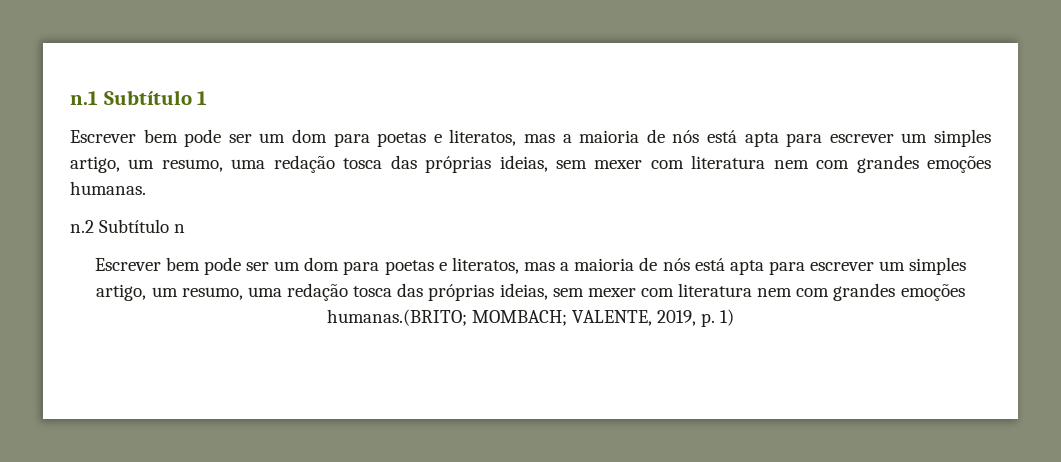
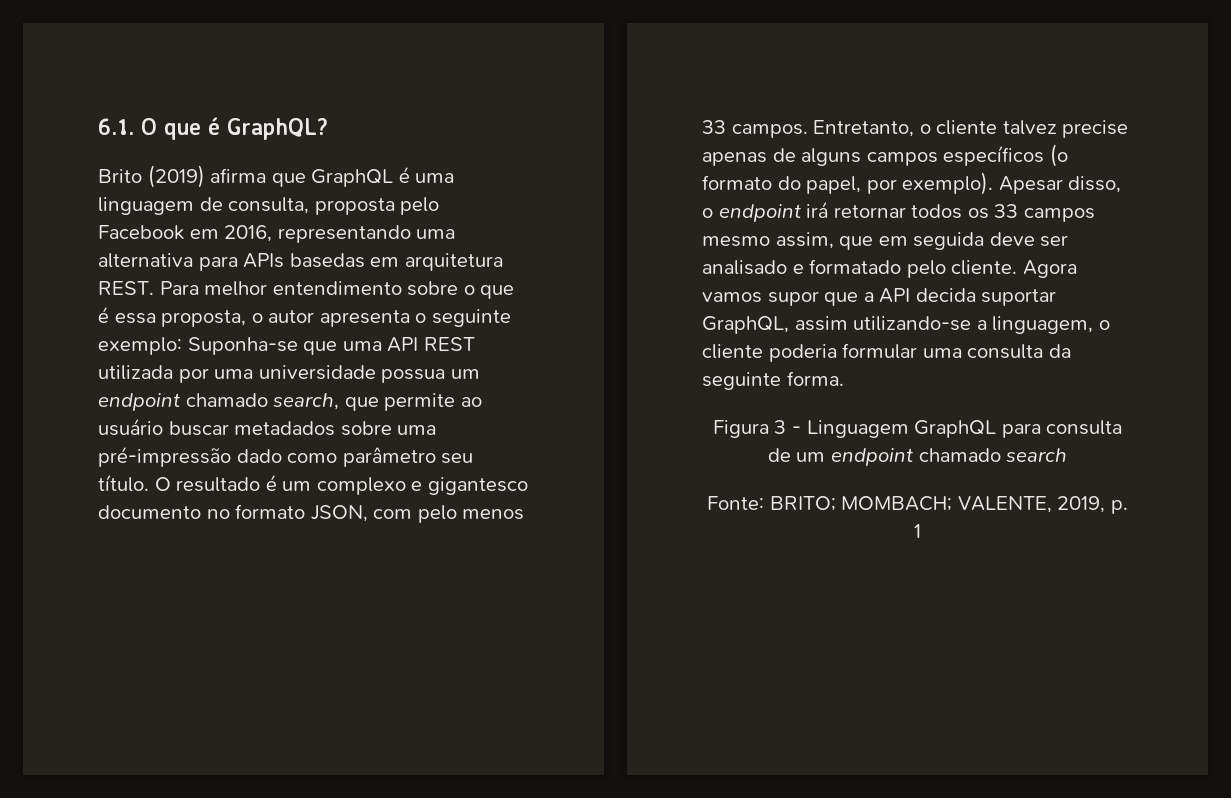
- n.1 Subtítulo 1
- Escrever bem pode ser um dom para poetas e literatos, mas a maioria de nós está apta para escrever um simples artigo, um resumo, uma redação tosca das próprias ideias, sem mexer com literatura nem com grandes emoções humanas.
- n.2 Subtítulo n
- Escrever bem pode ser um dom para poetas e literatos, mas a maioria de nós está apta para escrever um simples artigo, um resumo, uma redação tosca das próprias ideias, sem mexer com literatura nem com grandes emoções humanas.(BRITO; MOMBACH; VALENTE, 2019, p. 1)
+ 6.1. O que é GraphQL?
+ Brito (2019) afirma que GraphQL é uma linguagem de consulta, proposta pelo Facebook em 2016, representando uma alternativa para APIs basedas em arquitetura REST. Para melhor entendimento sobre o que é essa proposta, o autor apresenta o seguinte exemplo: Suponha-se que uma API REST utilizada por uma universidade possua um endpoint chamado search, que permite ao usuário buscar metadados sobre uma pré-impressão dado como parâmetro seu título. O resultado é um complexo e gigantesco documento no formato JSON, com pelo menos 33 campos. Entretanto, o cliente talvez precise apenas de alguns campos específicos (o formato do papel, por exemplo). Apesar disso, o endpoint irá retornar todos os 33 campos mesmo assim, que em seguida deve ser analisado e formatado pelo cliente. Agora vamos supor que a API decida suportar GraphQL, assim utilizando-se a linguagem, o cliente poderia formular uma consulta da seguinte forma.
+ Figura 3 - Linguagem GraphQL para consulta de um endpoint chamado search
+ Fonte: BRITO; MOMBACH; VALENTE, 2019, p. 1

